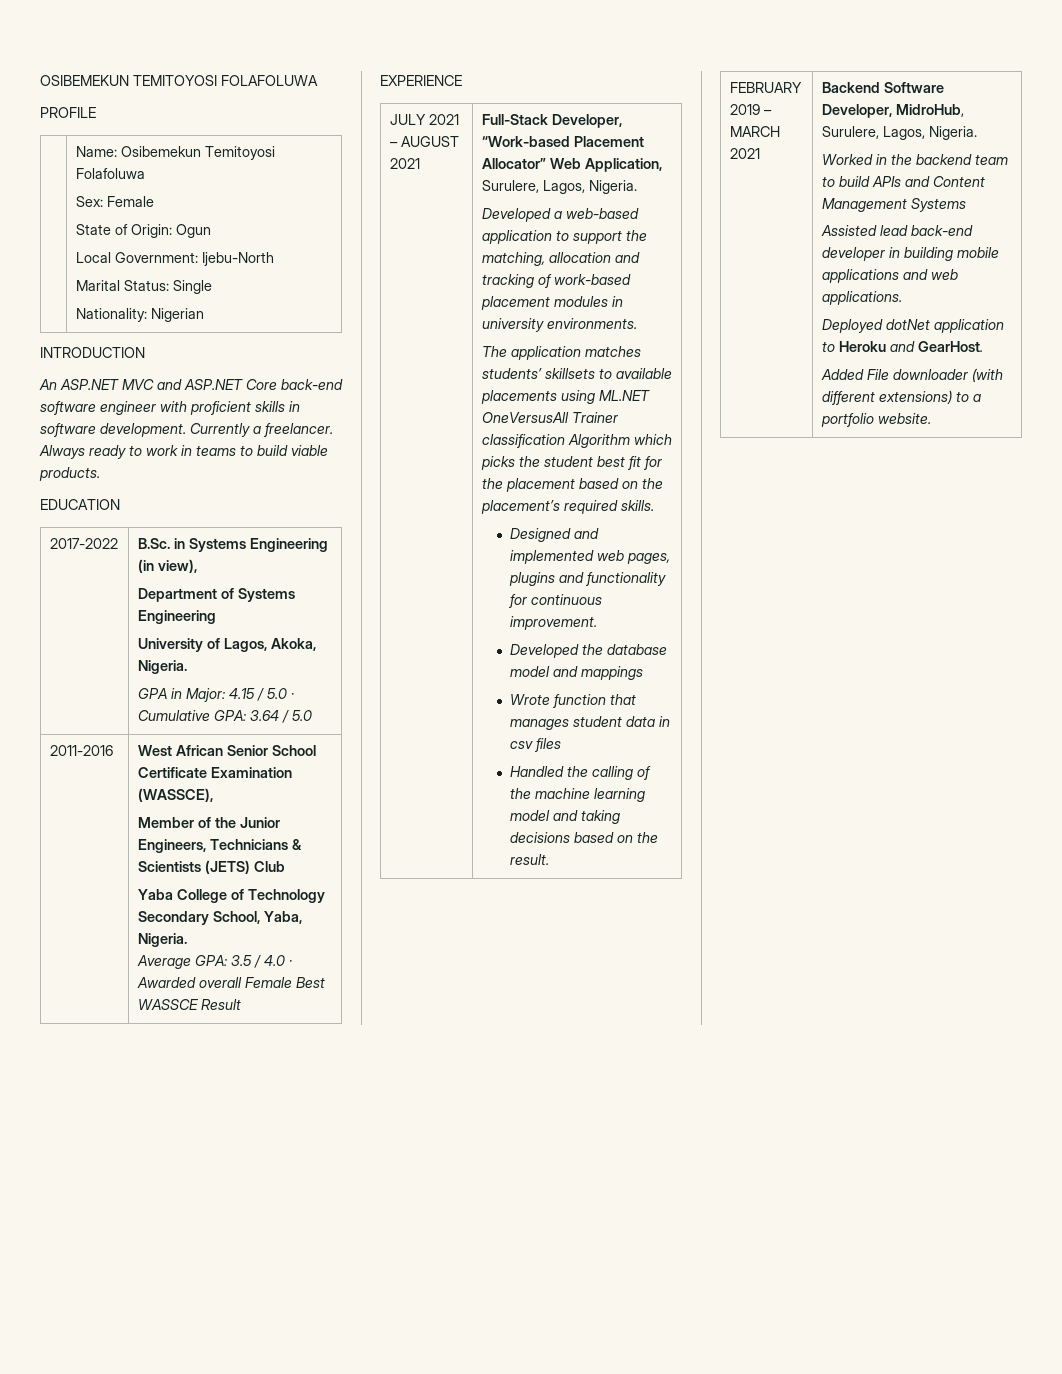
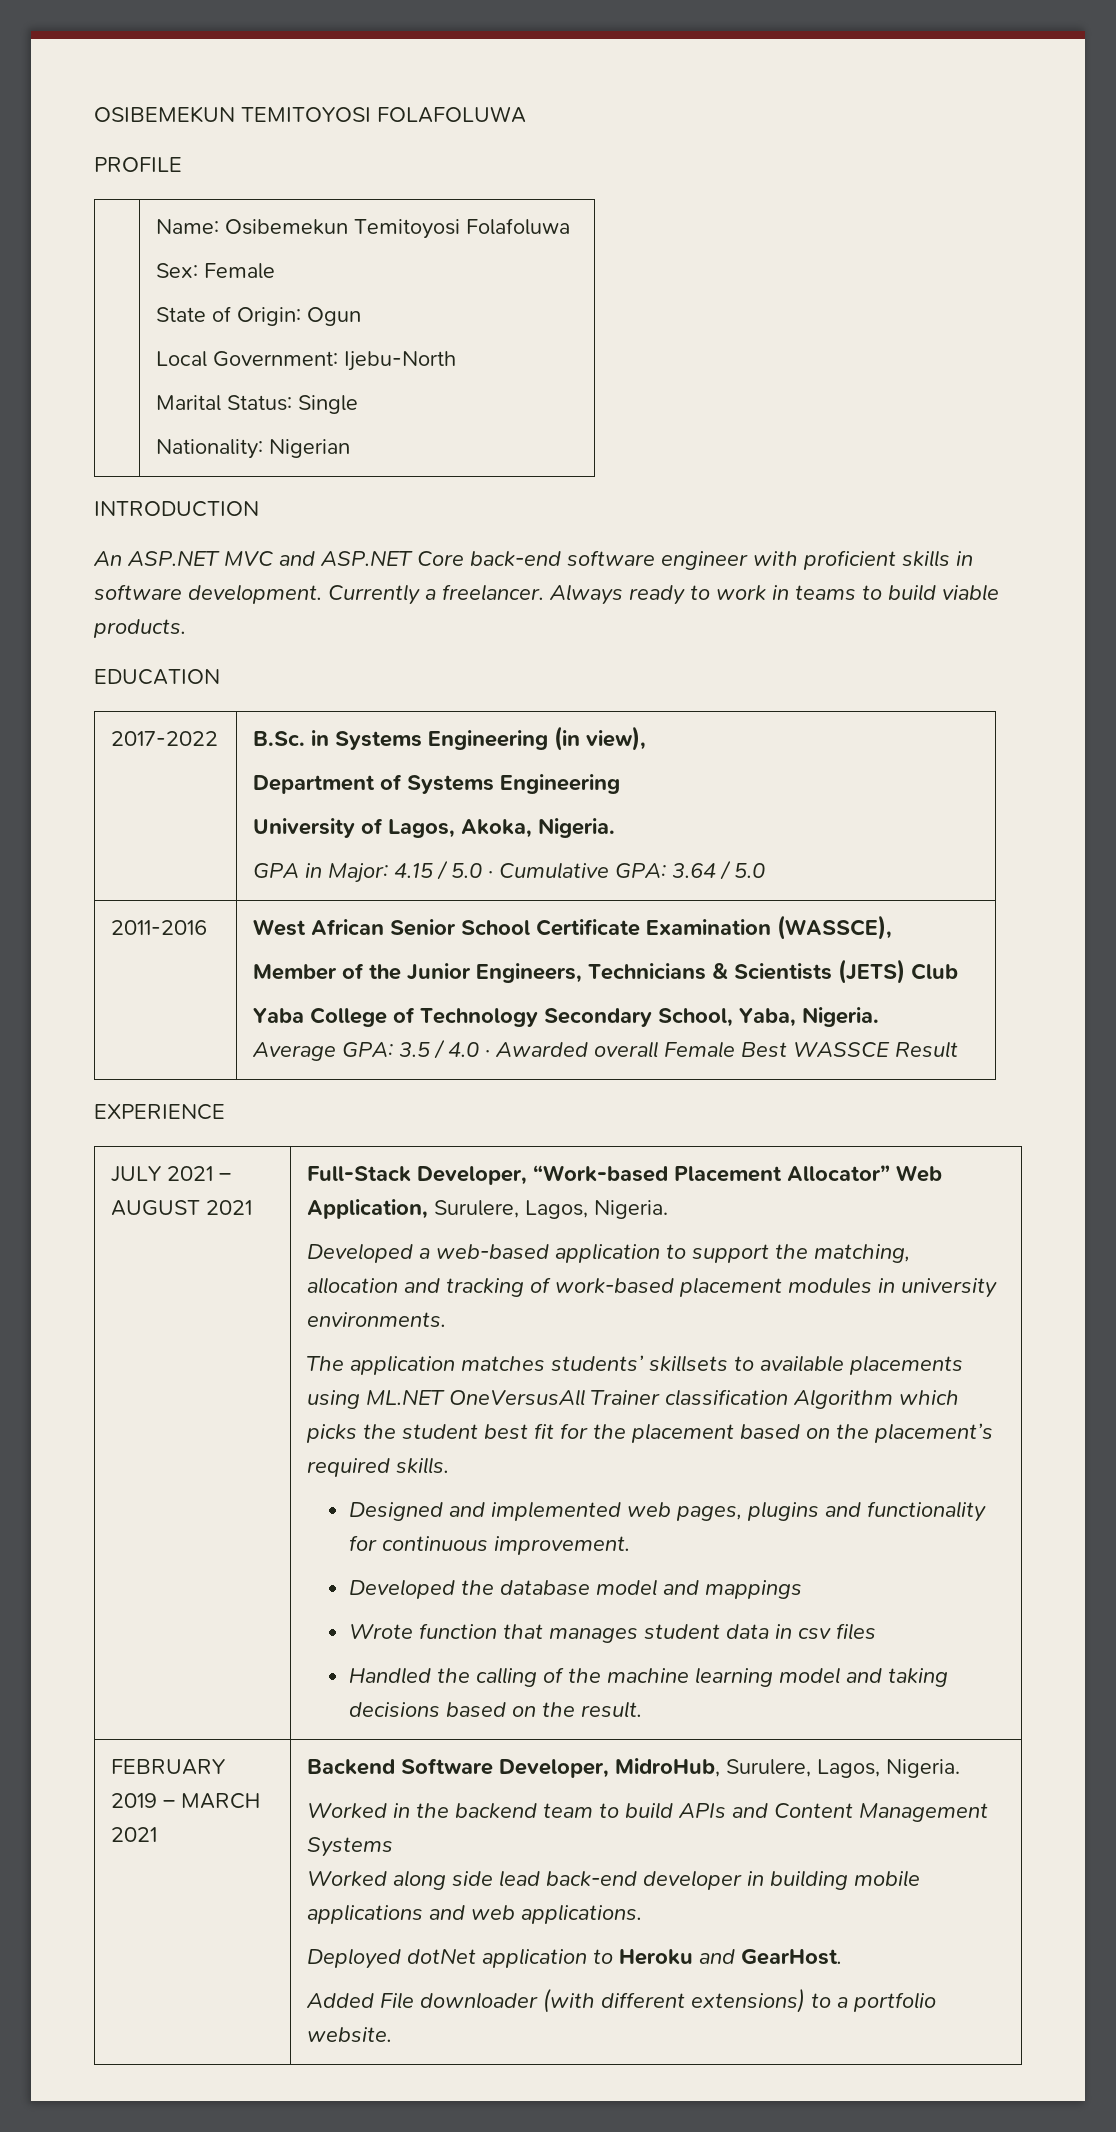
- Assisted lead back-end developer in building mobile applications and web applications.
+ Worked along side lead back-end developer in building mobile applications and web applications.

